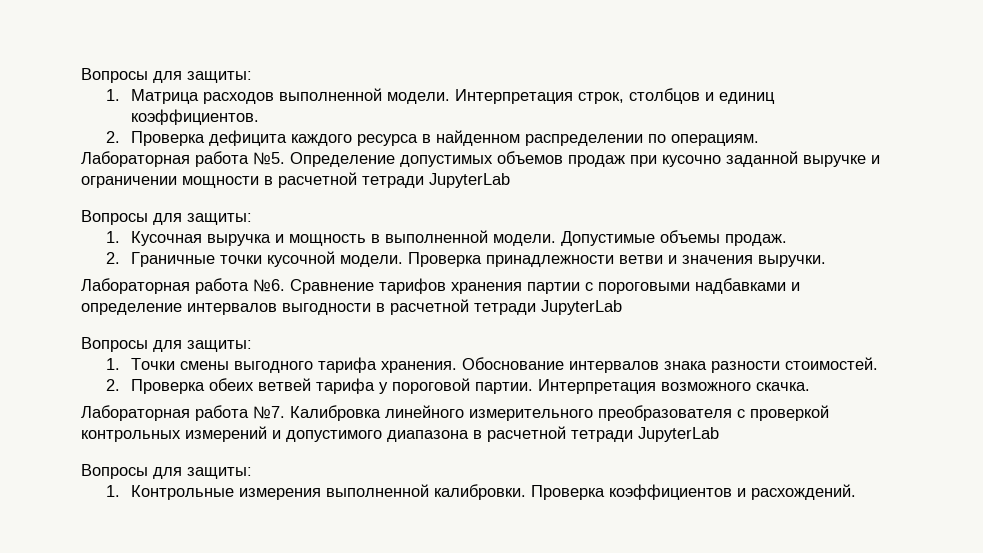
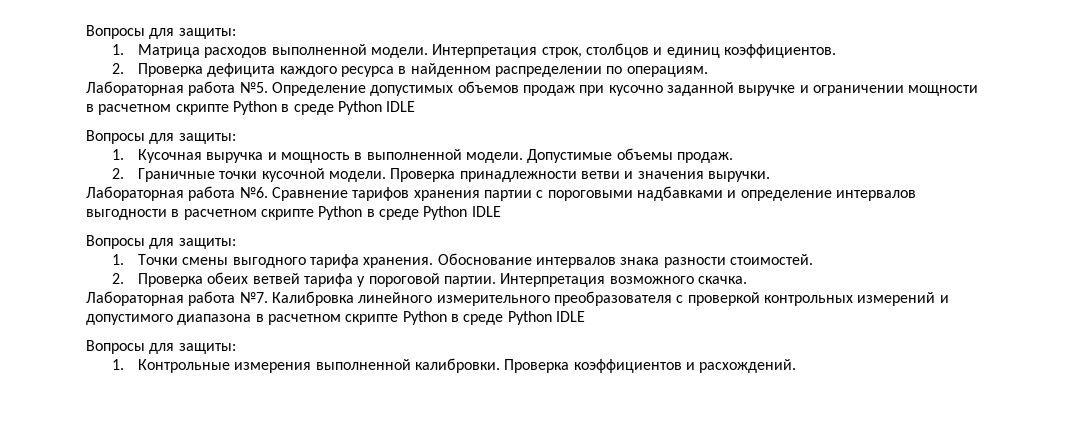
- Определение допустимых объемов продаж при кусочно заданной выручке и ограничении мощности в расчетной тетради JupyterLab
+ Определение допустимых объемов продаж при кусочно заданной выручке и ограничении мощности в расчетном скрипте Python в среде Python IDLE
- Сравнение тарифов хранения партии с пороговыми надбавками и определение интервалов выгодности в расчетной тетради JupyterLab
+ Сравнение тарифов хранения партии с пороговыми надбавками и определение интервалов выгодности в расчетном скрипте Python в среде Python IDLE
- Калибровка линейного измерительного преобразователя с проверкой контрольных измерений и допустимого диапазона в расчетной тетради JupyterLab
+ Калибровка линейного измерительного преобразователя с проверкой контрольных измерений и допустимого диапазона в расчетном скрипте Python в среде Python IDLE

